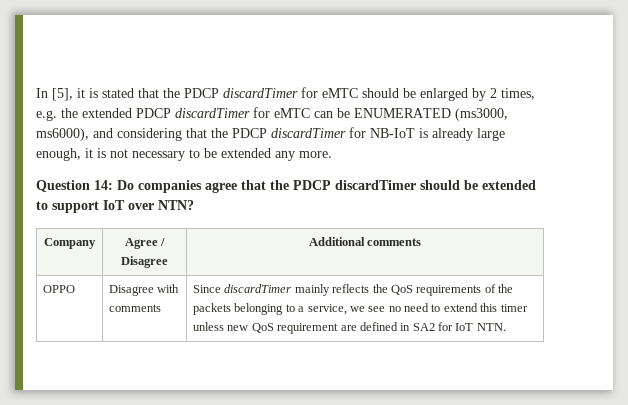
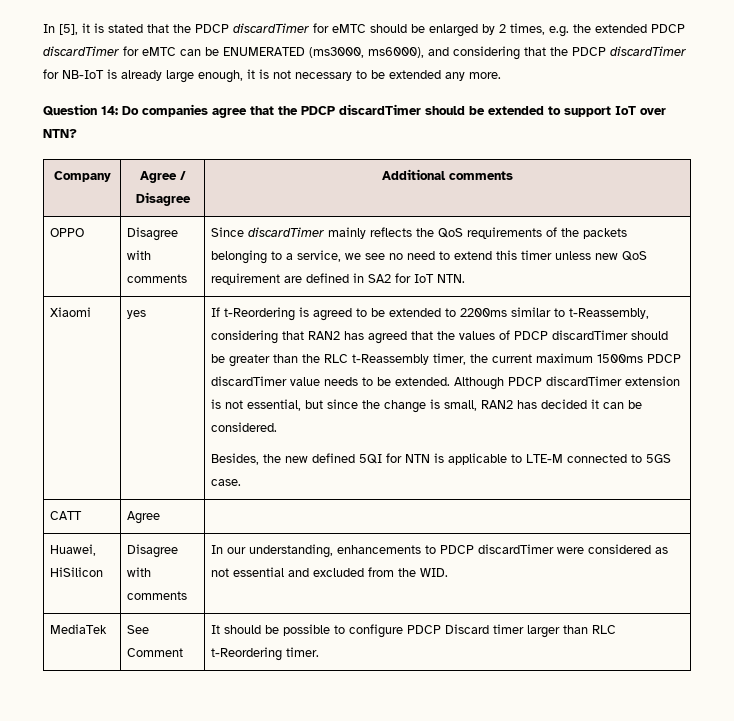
+ Xiaomi | yes | If t-Reordering is agreed to be extended to 2200ms similar to t-Reassembly, considering that RAN2 has agreed that the values of PDCP discardTimer should be greater than the RLC t-Reassembly timer, the current maximum 1500ms PDCP discardTimer value needs to be extended. Although PDCP discardTimer extension is not essential, but since the change is small, RAN2 has decided it can be considered.
+ Besides, the new defined 5QI for NTN is applicable to LTE-M connected to 5GS case.
+ CATT | Agree |
+ Huawei, HiSilicon | Disagree with comments | In our understanding, enhancements to PDCP discardTimer were considered as not essential and excluded from the WID.
+ MediaTek | See Comment | It should be possible to configure PDCP Discard timer larger than RLC t-Reordering timer.

